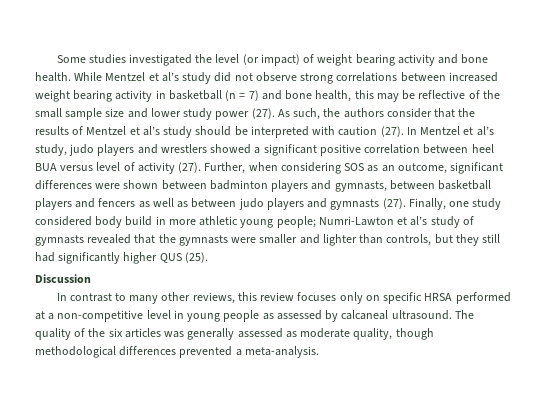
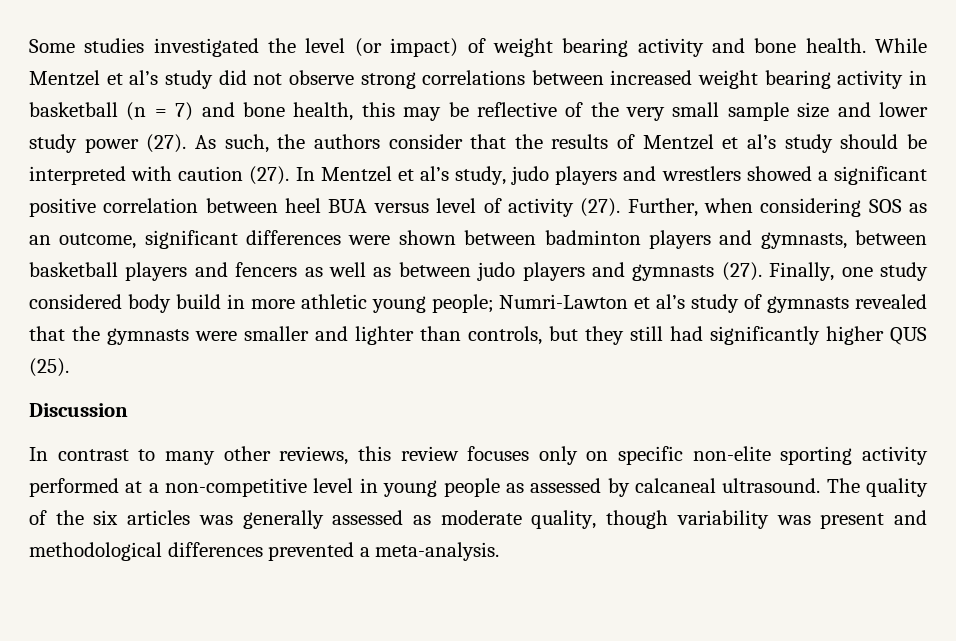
- While Mentzel et al’s study did not observe strong correlations between increased weight bearing activity in basketball (n = 7) and bone health, this may be reflective of the small sample size and lower study power (27).
+ While Mentzel et al’s study did not observe strong correlations between increased weight bearing activity in basketball (n = 7) and bone health, this may be reflective of the very small sample size and lower study power (27).
- In contrast to many other reviews, this review focuses only on specific HRSA performed at a non-competitive level in young people as assessed by calcaneal ultrasound.
+ In contrast to many other reviews, this review focuses only on specific non-elite sporting activity performed at a non-competitive level in young people as assessed by calcaneal ultrasound.
- The quality of the six articles was generally assessed as moderate quality, though methodological differences prevented a meta-analysis.
+ The quality of the six articles was generally assessed as moderate quality, though variability was present and methodological differences prevented a meta-analysis.

